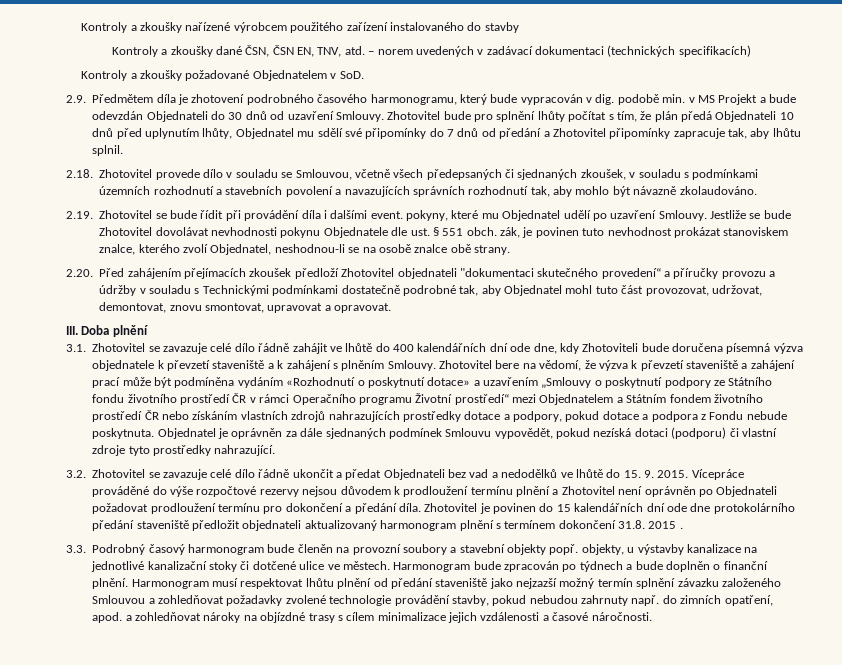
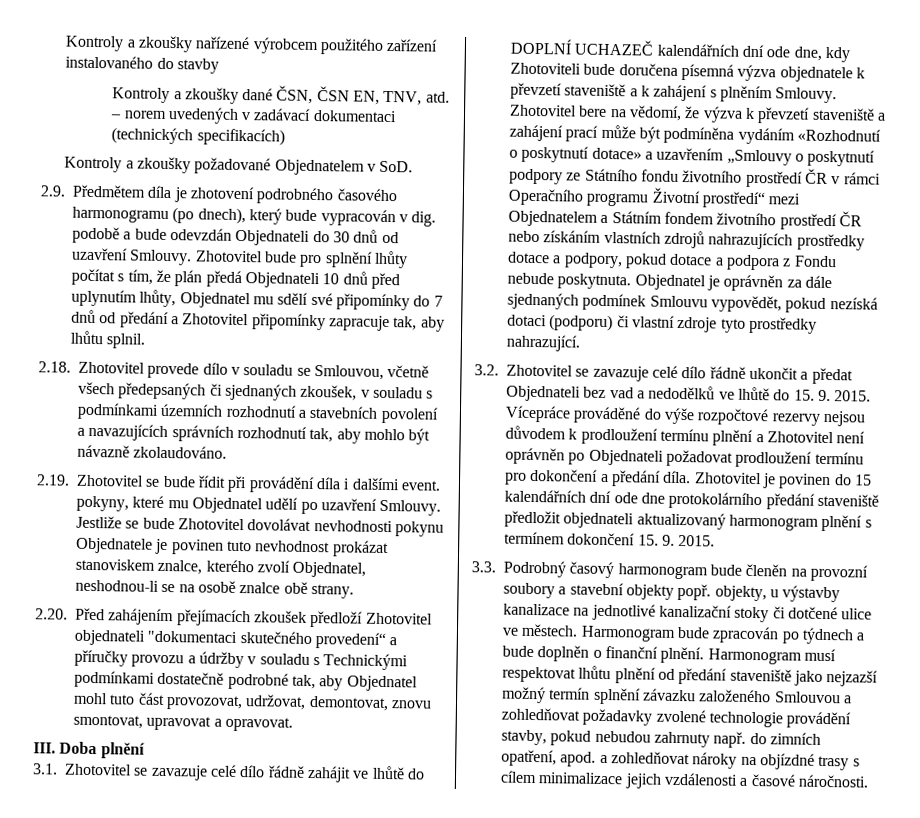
- 2.9. Předmětem díla je zhotovení podrobného časového harmonogramu, který bude vypracován v dig. podobě min. v MS Projekt a bude odevzdán Objednateli do 30 dnů od uzavření Smlouvy.
+ 2.9. Předmětem díla je zhotovení podrobného časového harmonogramu (po dnech), který bude vypracován v dig. podobě a bude odevzdán Objednateli do 30 dnů od uzavření Smlouvy.
- Jestliže se bude Zhotovitel dovolávat nevhodnosti pokynu Objednatele dle ust. § 551 obch. zák, je povinen tuto nevhodnost prokázat stanoviskem znalce, kterého zvolí Objednatel, neshodnou-li se na osobě znalce obě strany.
+ Jestliže se bude Zhotovitel dovolávat nevhodnosti pokynu Objednatele je povinen tuto nevhodnost prokázat stanoviskem znalce, kterého zvolí Objednatel, neshodnou-li se na osobě znalce obě strany.
- 3.1. Zhotovitel se zavazuje celé dílo řádně zahájit ve lhůtě do 400 kalendářních dní ode dne, kdy Zhotoviteli bude doručena písemná výzva objednatele k převzetí staveniště a k zahájení s plněním Smlouvy.
+ 3.1. Zhotovitel se zavazuje celé dílo řádně zahájit ve lhůtě do DOPLNÍ UCHAZEČ kalendářních dní ode dne, kdy Zhotoviteli bude doručena písemná výzva objednatele k převzetí staveniště a k zahájení s plněním Smlouvy.
- Zhotovitel je povinen do 15 kalendářních dní ode dne protokolárního předání staveniště předložit objednateli aktualizovaný harmonogram plnění s termínem dokončení 31.8. 2015 .
+ Zhotovitel je povinen do 15 kalendářních dní ode dne protokolárního předání staveniště předložit objednateli aktualizovaný harmonogram plnění s termínem dokončení 15. 9. 2015.

